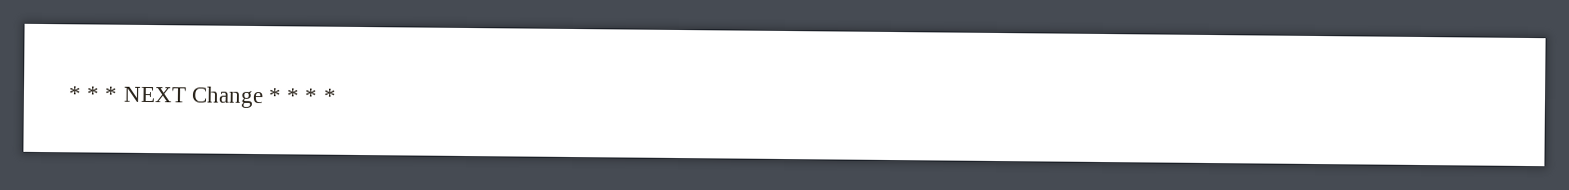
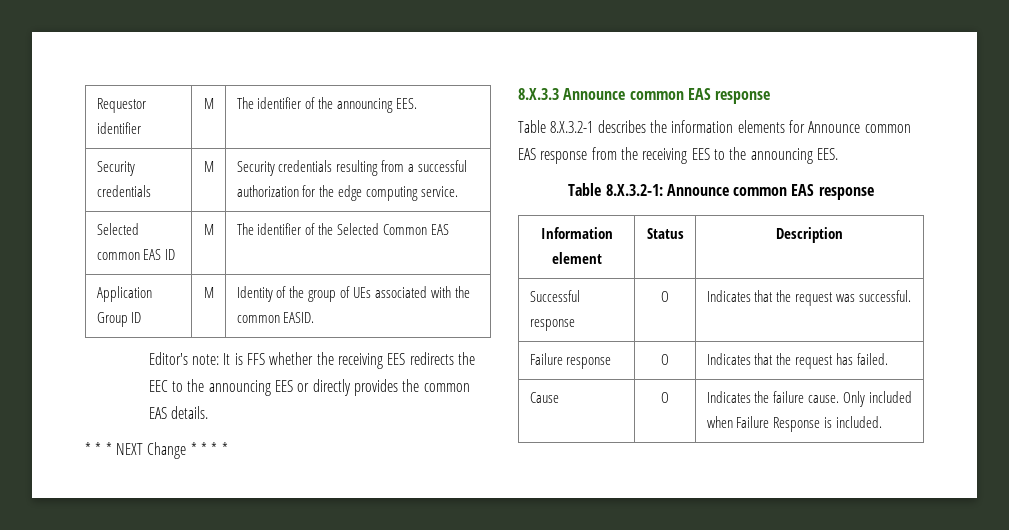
+ Requestor identifier | M | The identifier of the announcing EES.
+ Security credentials | M | Security credentials resulting from a successful authorization for the edge computing service.
+ Selected common EAS ID | M | The identifier of the Selected Common EAS
+ Application Group ID | M | Identity of the group of UEs associated with the common EASID.
+ Editor's note: It is FFS whether the receiving EES redirects the EEC to the announcing EES or directly provides the common EAS details.
+ 8.X.3.3 Announce common EAS response
+ Table 8.X.3.2-1 describes the information elements for Announce common EAS response from the receiving EES to the announcing EES.
+ Table 8.X.3.2-1: Announce common EAS response
+ Information element | Status | Description
+ Successful response | O | Indicates that the request was successful.
+ Failure response | O | Indicates that the request has failed.
+ Cause | O | Indicates the failure cause. Only included when Failure Response is included.

